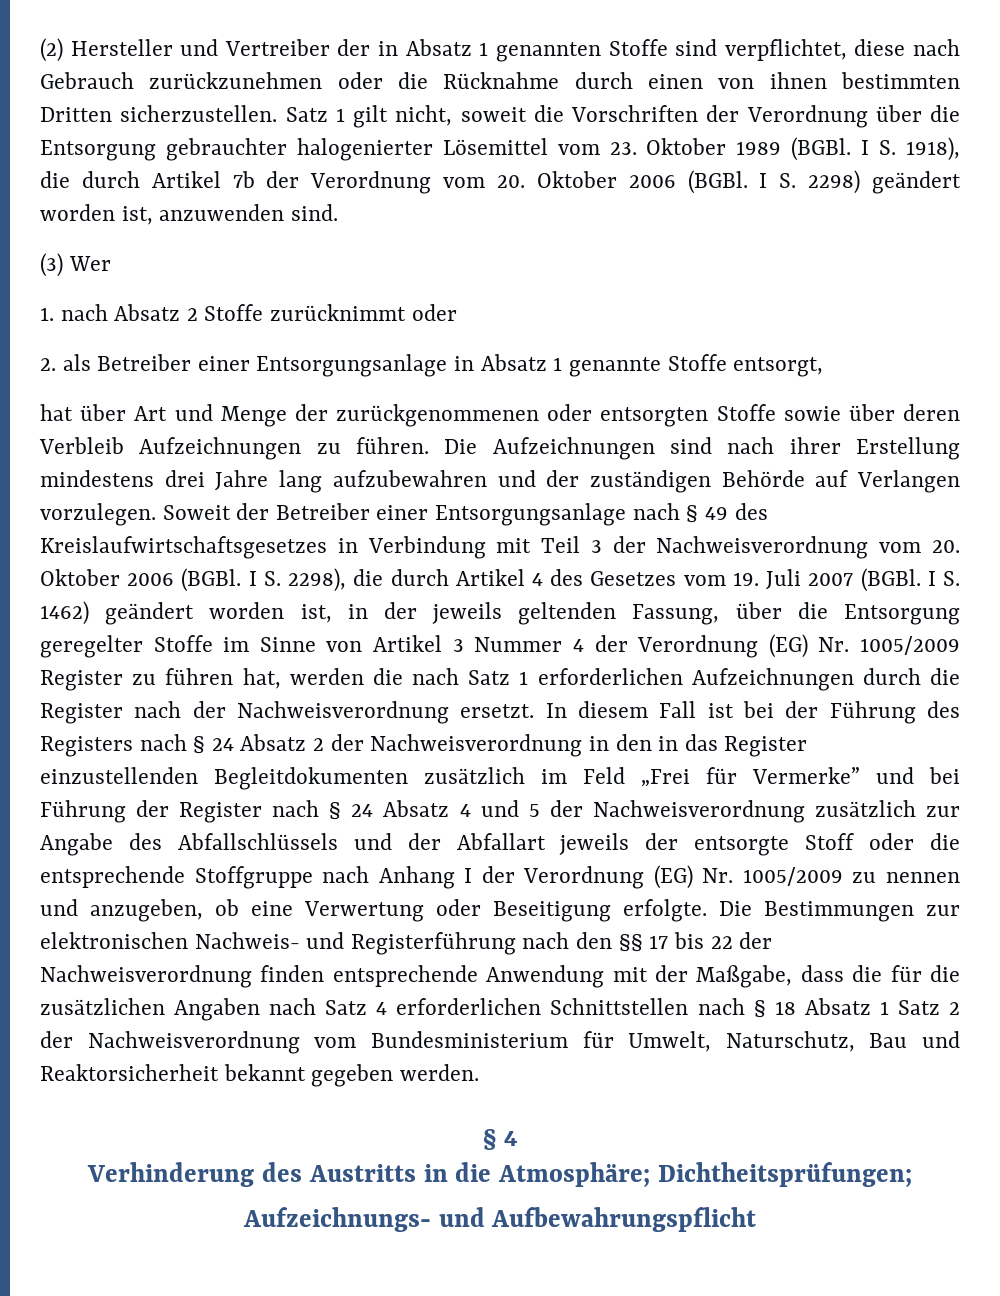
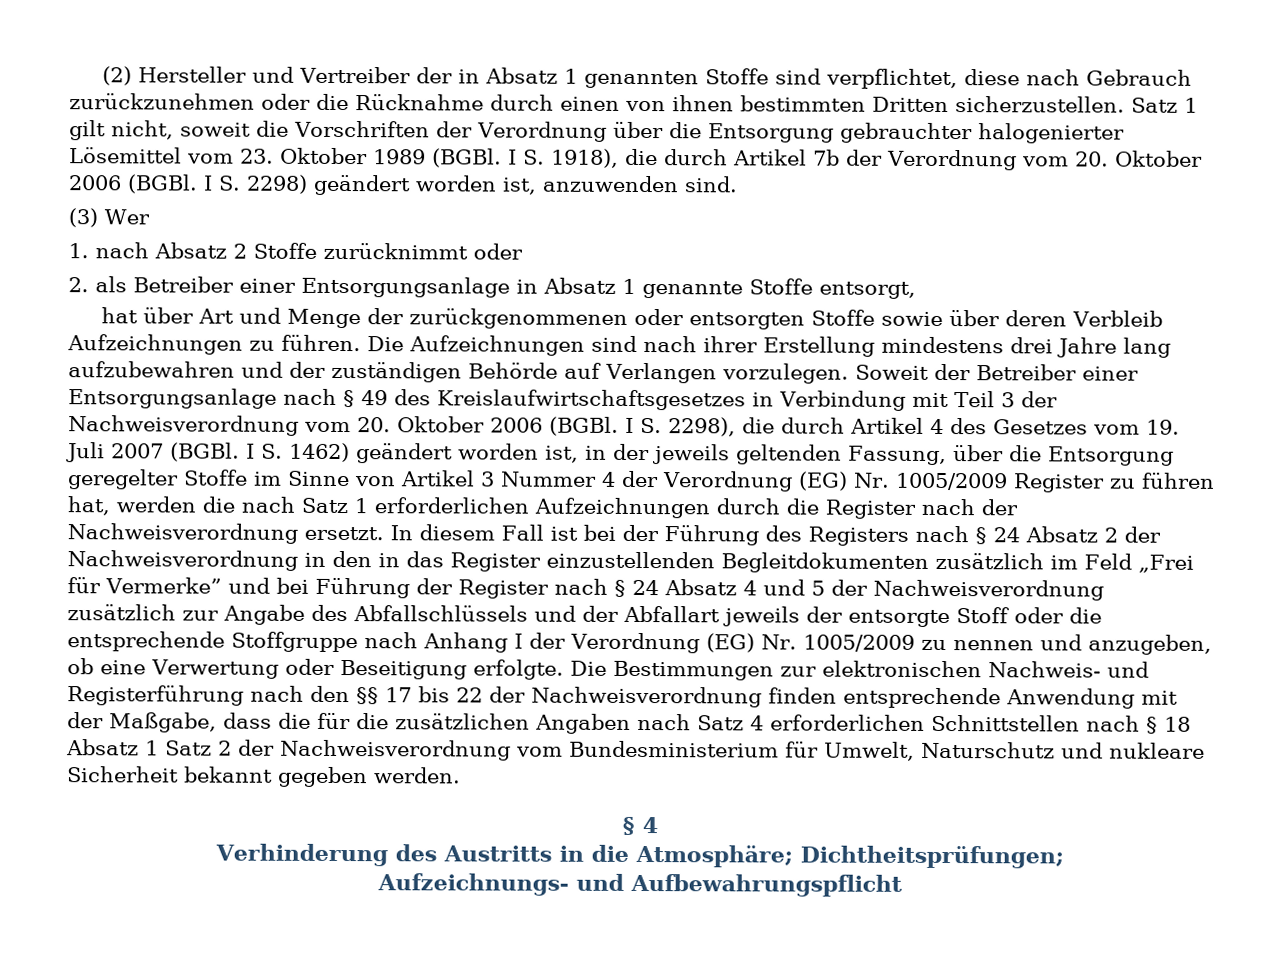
- Die Bestimmungen zur elektronischen Nachweis- und Registerführung nach den §§ 17 bis 22 der Nachweisverordnung finden entsprechende Anwendung mit der Maßgabe, dass die für die zusätzlichen Angaben nach Satz 4 erforderlichen Schnittstellen nach § 18 Absatz 1 Satz 2 der Nachweisverordnung vom Bundesministerium für Umwelt, Naturschutz, Bau und Reaktorsicherheit bekannt gegeben werden.
+ Die Bestimmungen zur elektronischen Nachweis- und Registerführung nach den §§ 17 bis 22 der Nachweisverordnung finden entsprechende Anwendung mit der Maßgabe, dass die für die zusätzlichen Angaben nach Satz 4 erforderlichen Schnittstellen nach § 18 Absatz 1 Satz 2 der Nachweisverordnung vom Bundesministerium für Umwelt, Naturschutz und nukleare Sicherheit bekannt gegeben werden.

